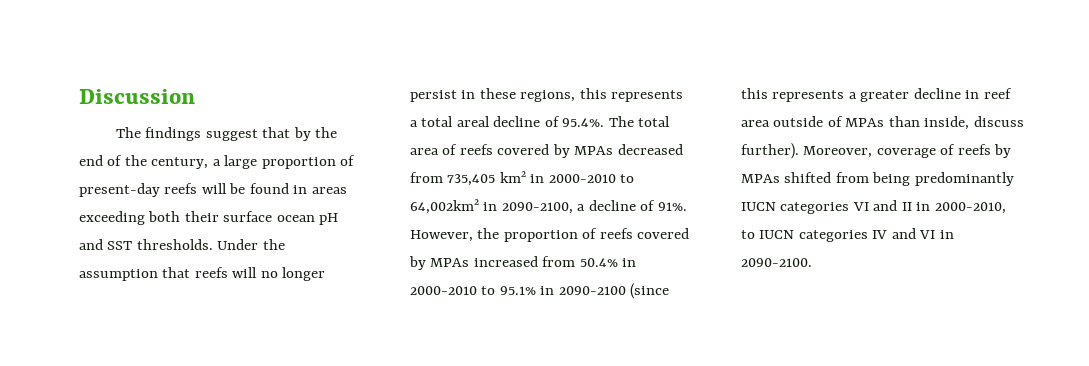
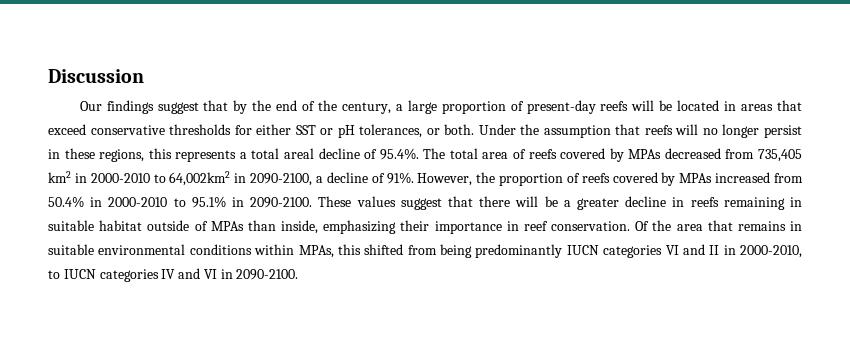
- The findings suggest that by the end of the century, a large proportion of present-day reefs will be found in areas exceeding both their surface ocean pH and SST thresholds.
+ Our findings suggest that by the end of the century, a large proportion of present-day reefs will be located in areas that exceed conservative thresholds for either SST or pH tolerances, or both.
- However, the proportion of reefs covered by MPAs increased from 50.4% in 2000-2010 to 95.1% in 2090-2100 (since this represents a greater decline in reef area outside of MPAs than inside, discuss further). Moreover, coverage of reefs by MPAs shifted from being predominantly IUCN categories VI and II in 2000-2010, to IUCN categories IV and VI in 2090-2100.
+ However, the proportion of reefs covered by MPAs increased from 50.4% in 2000-2010 to 95.1% in 2090-2100. These values suggest that there will be a greater decline in reefs remaining in suitable habitat outside of MPAs than inside, emphasizing their importance in reef conservation. Of the area that remains in suitable environmental conditions within MPAs, this shifted from being predominantly IUCN categories VI and II in 2000-2010, to IUCN categories IV and VI in 2090-2100.

